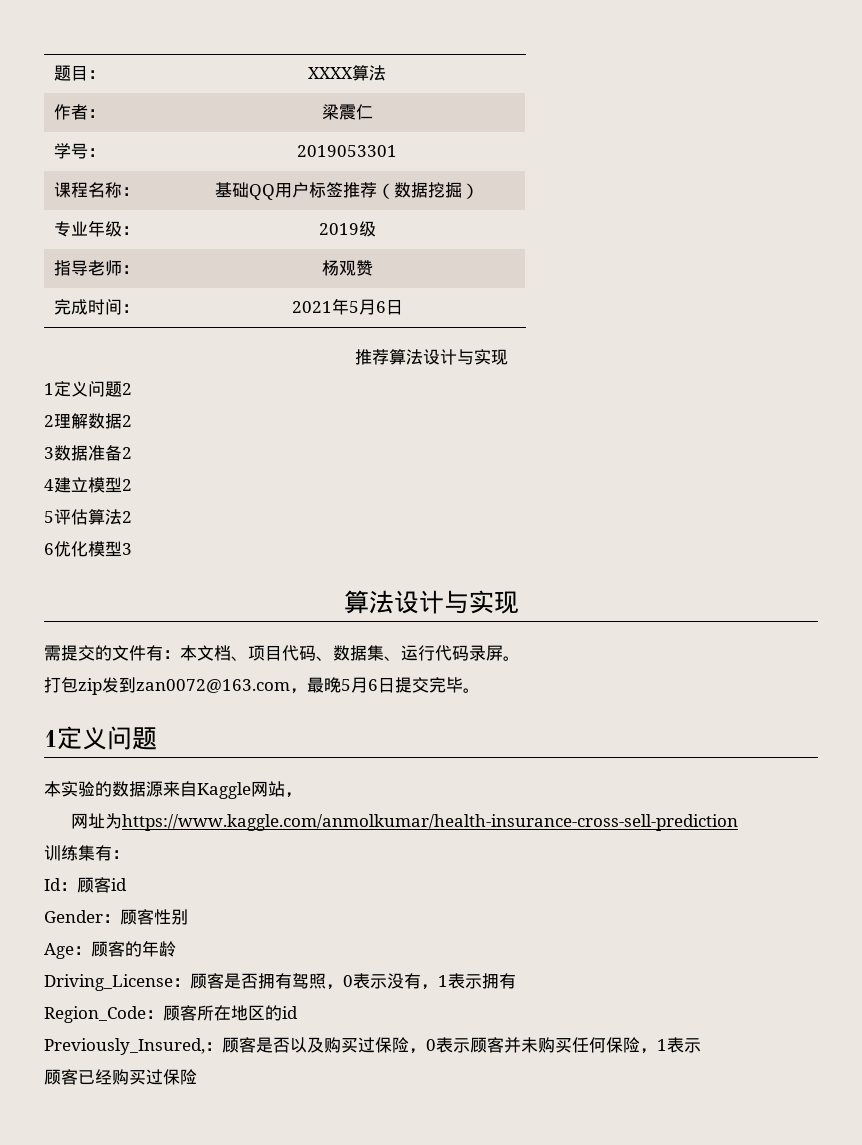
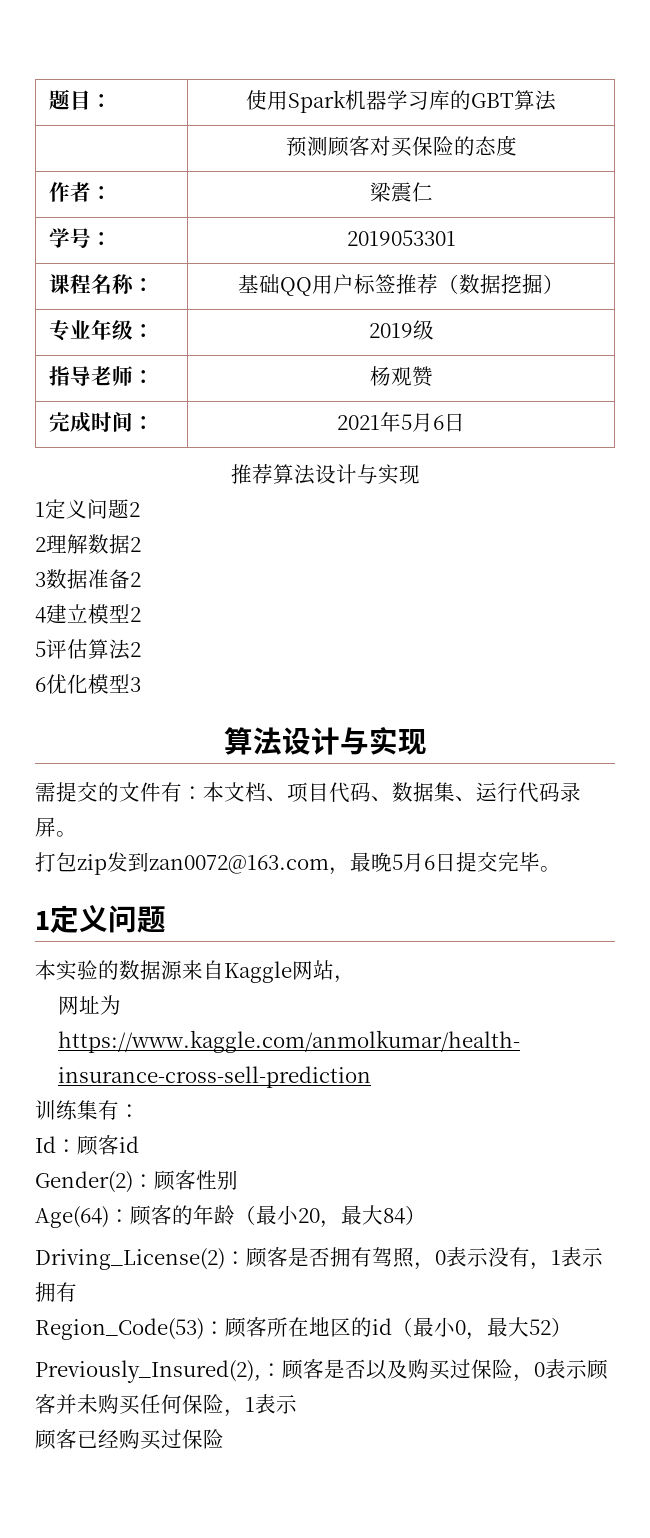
- 题目： | XXXX算法
+ 题目： | 使用Spark机器学习库的GBT算法
+ | 预测顾客对买保险的态度
- Gender：顾客性别
+ Gender(2)：顾客性别
- Age：顾客的年龄
- Driving_License：顾客是否拥有驾照，0表示没有，1表示拥有
+ Age(64)：顾客的年龄（最小20，最大84）
+ Driving_License(2)：顾客是否拥有驾照，0表示没有，1表示拥有
- Region_Code：顾客所在地区的id
- Previously_Insured,：顾客是否以及购买过保险，0表示顾客并未购买任何保险，1表示
+ Region_Code(53)：顾客所在地区的id（最小0，最大52）
+ Previously_Insured(2),：顾客是否以及购买过保险，0表示顾客并未购买任何保险，1表示

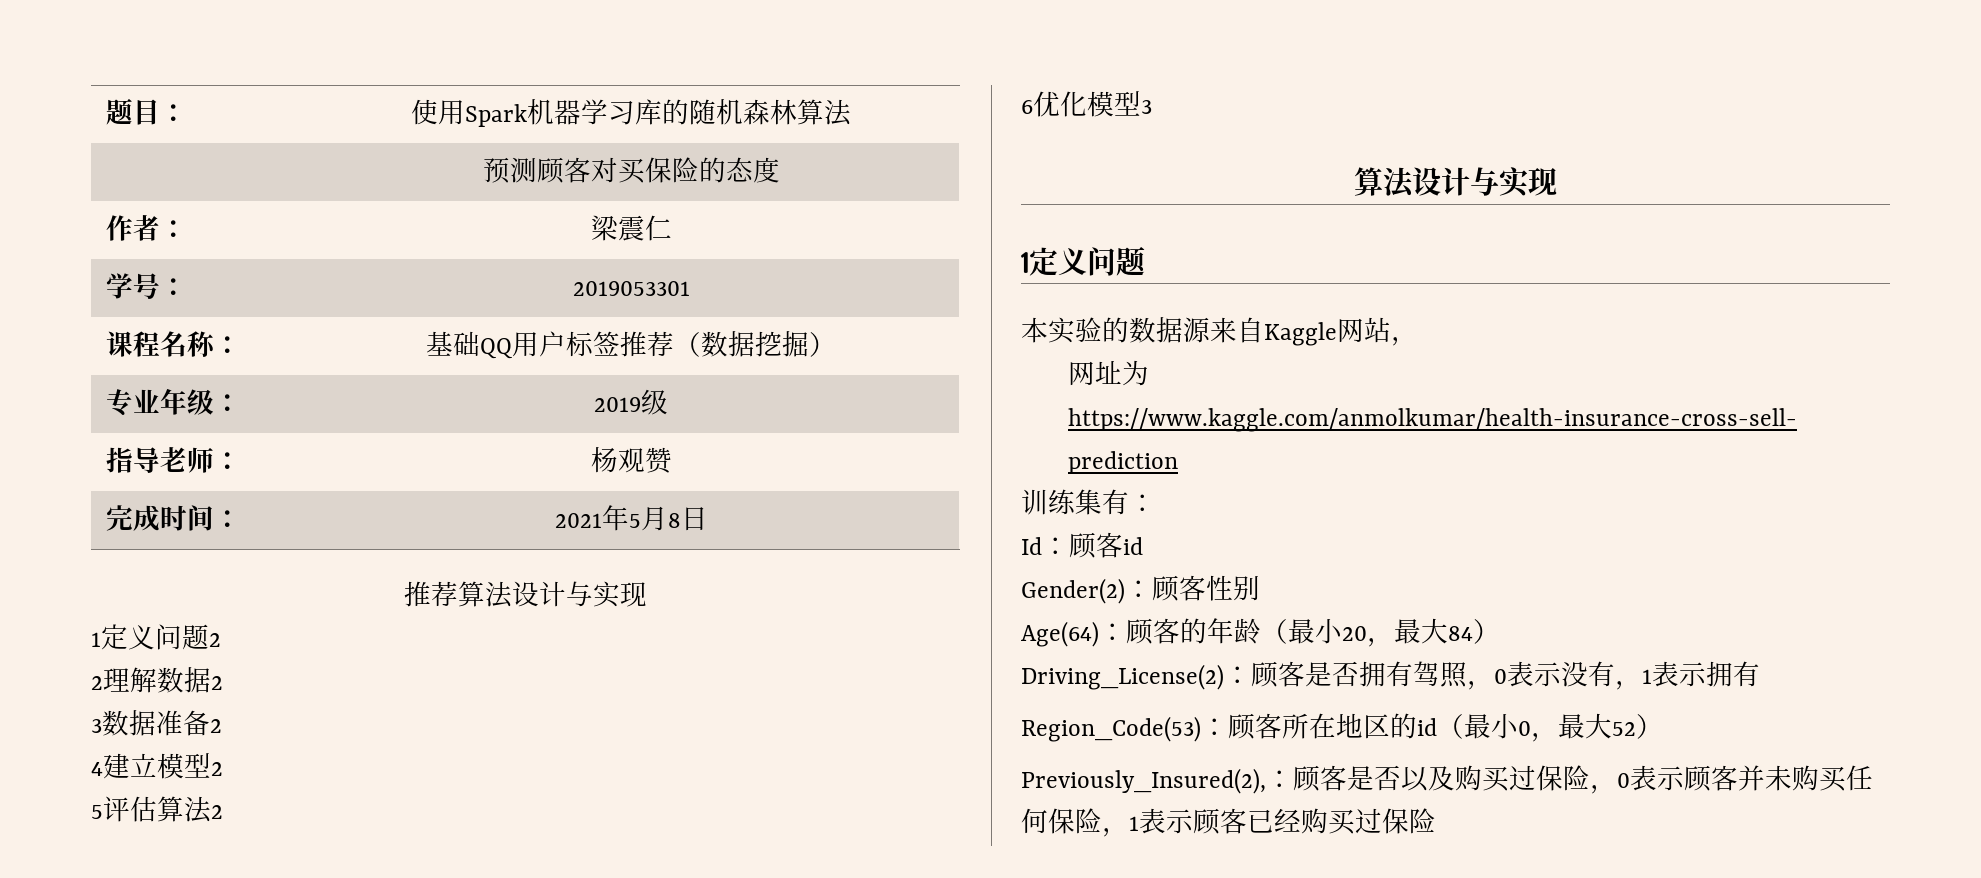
- 题目： | 使用Spark机器学习库的GBT算法
+ 题目： | 使用Spark机器学习库的随机森林算法
- 完成时间： | 2021年5月6日
+ 完成时间： | 2021年5月8日
- 需提交的文件有：本文档、项目代码、数据集、运行代码录屏。
- 打包zip发到zan0072@163.com，最晚5月6日提交完毕。
- Previously_Insured(2),：顾客是否以及购买过保险，0表示顾客并未购买任何保险，1表示
- 顾客已经购买过保险
+ Previously_Insured(2),：顾客是否以及购买过保险，0表示顾客并未购买任何保险，1表示顾客已经购买过保险

